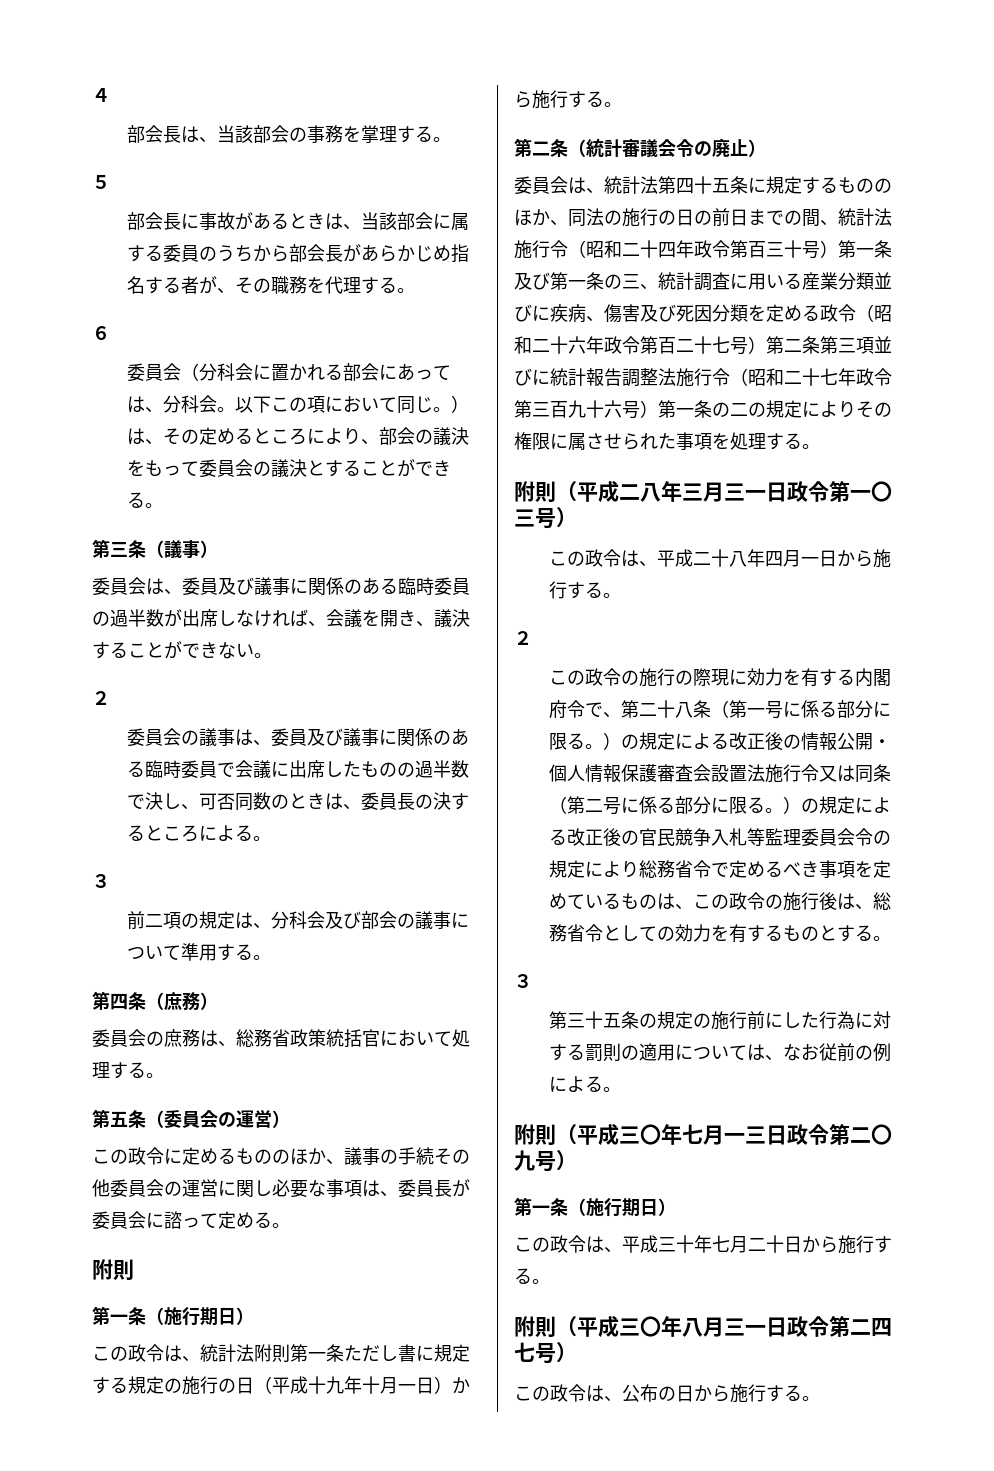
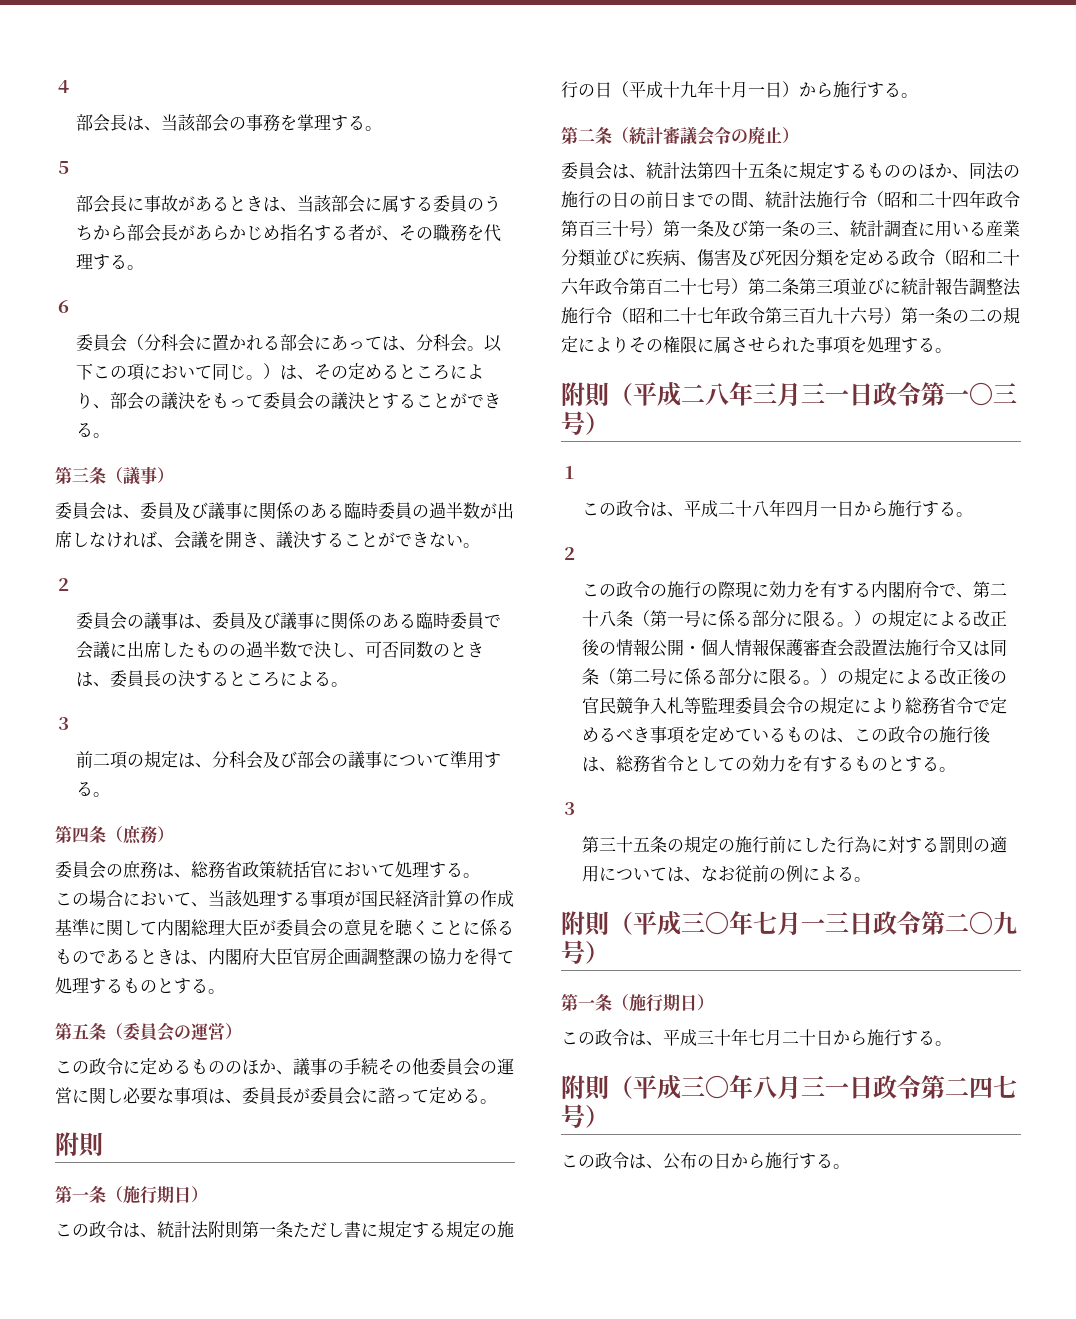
+ この場合において、当該処理する事項が国民経済計算の作成基準に関して内閣総理大臣が委員会の意見を聴くことに係るものであるときは、内閣府大臣官房企画調整課の協力を得て処理するものとする。
+ １

